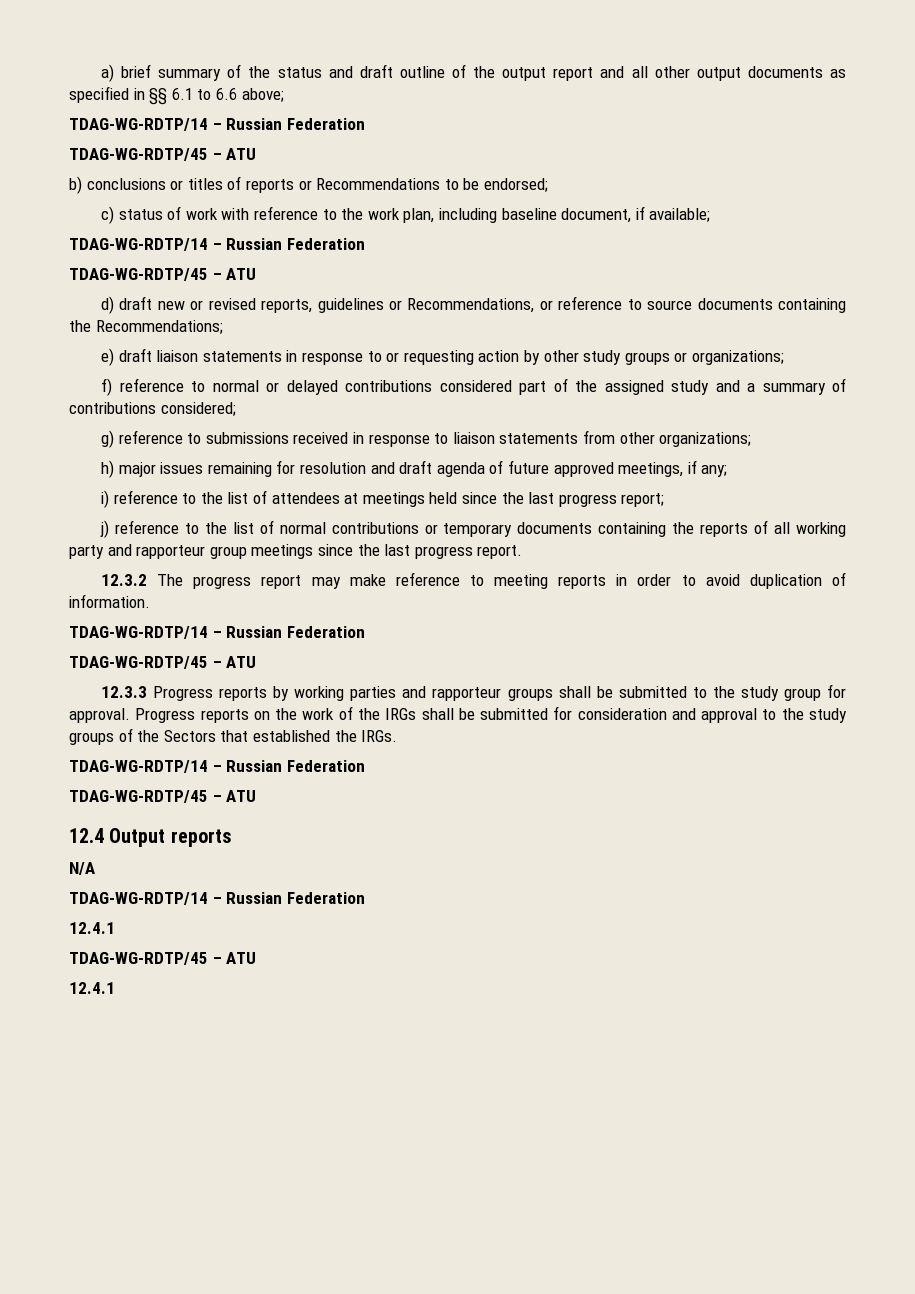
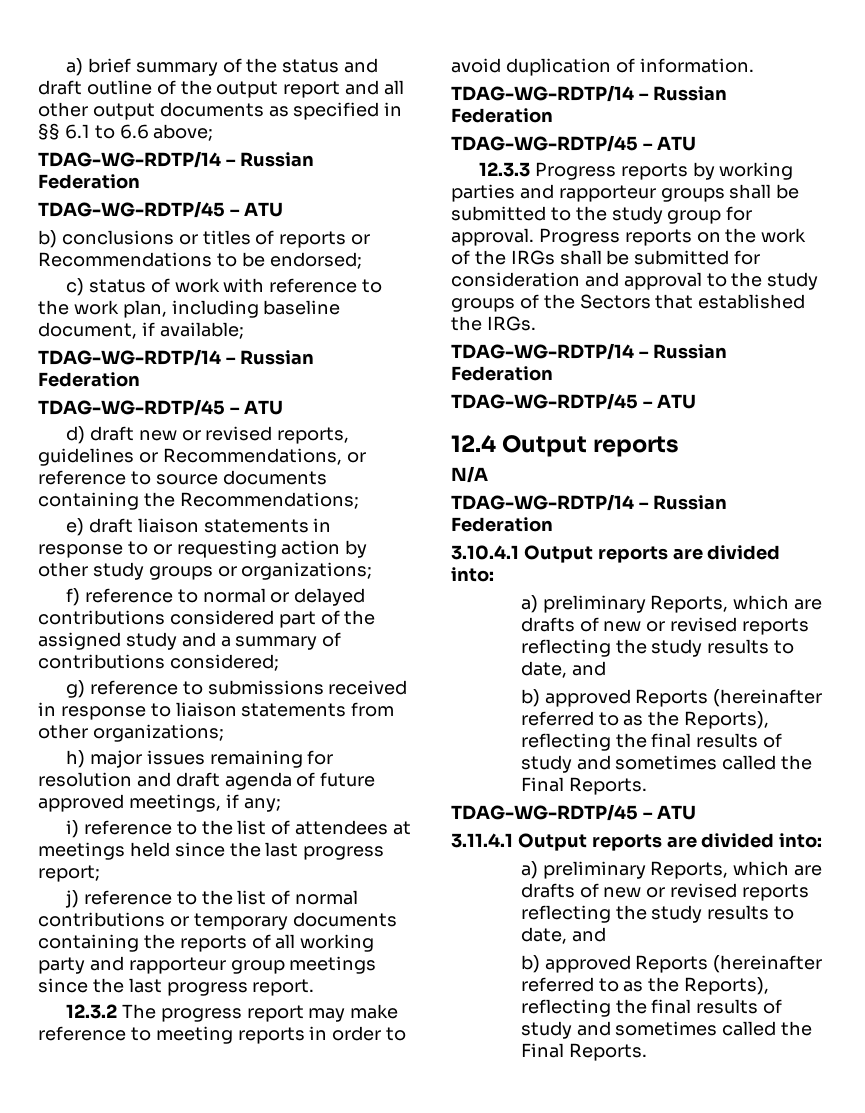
  N/A
  TDAG-WG-RDTP/14 – Russian Federation
- 12.4.1
+ 3.10.4.1 Output reports are divided into:
+ a) preliminary Reports, which are drafts of new or revised reports reflecting the study results to date, and
+ b) approved Reports (hereinafter referred to as the Reports), reflecting the final results of study and sometimes called the Final Reports.
  TDAG-WG-RDTP/45 – ATU
- 12.4.1
+ 3.11.4.1 Output reports are divided into:
+ a) preliminary Reports, which are drafts of new or revised reports reflecting the study results to date, and
+ b) approved Reports (hereinafter referred to as the Reports), reflecting the final results of study and sometimes called the Final Reports.

